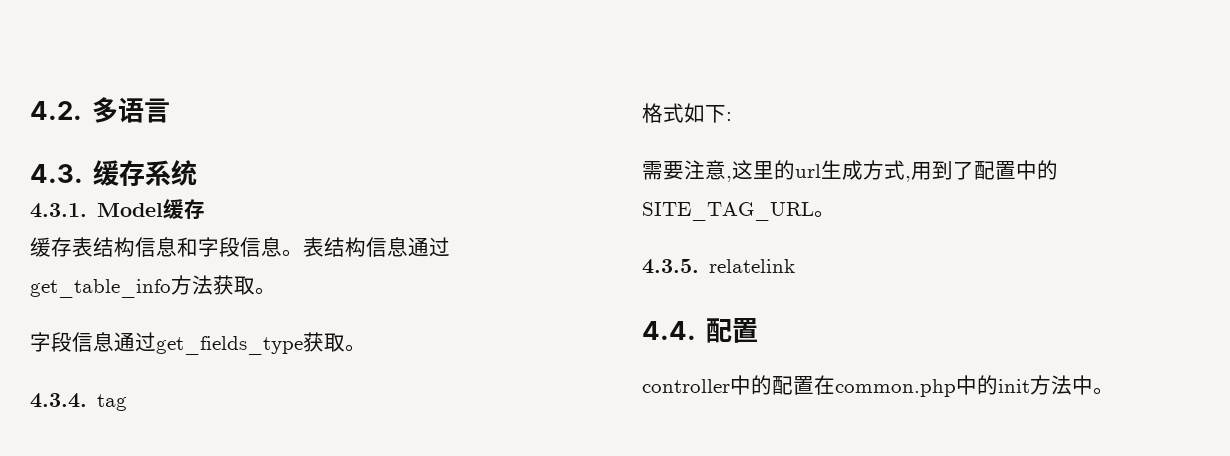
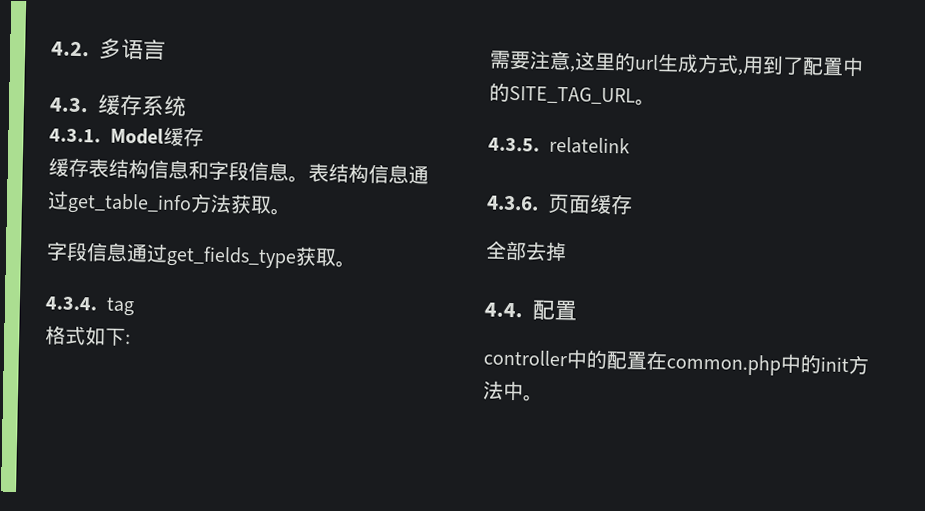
+ 4.3.6.页面缓存
+ 全部去掉

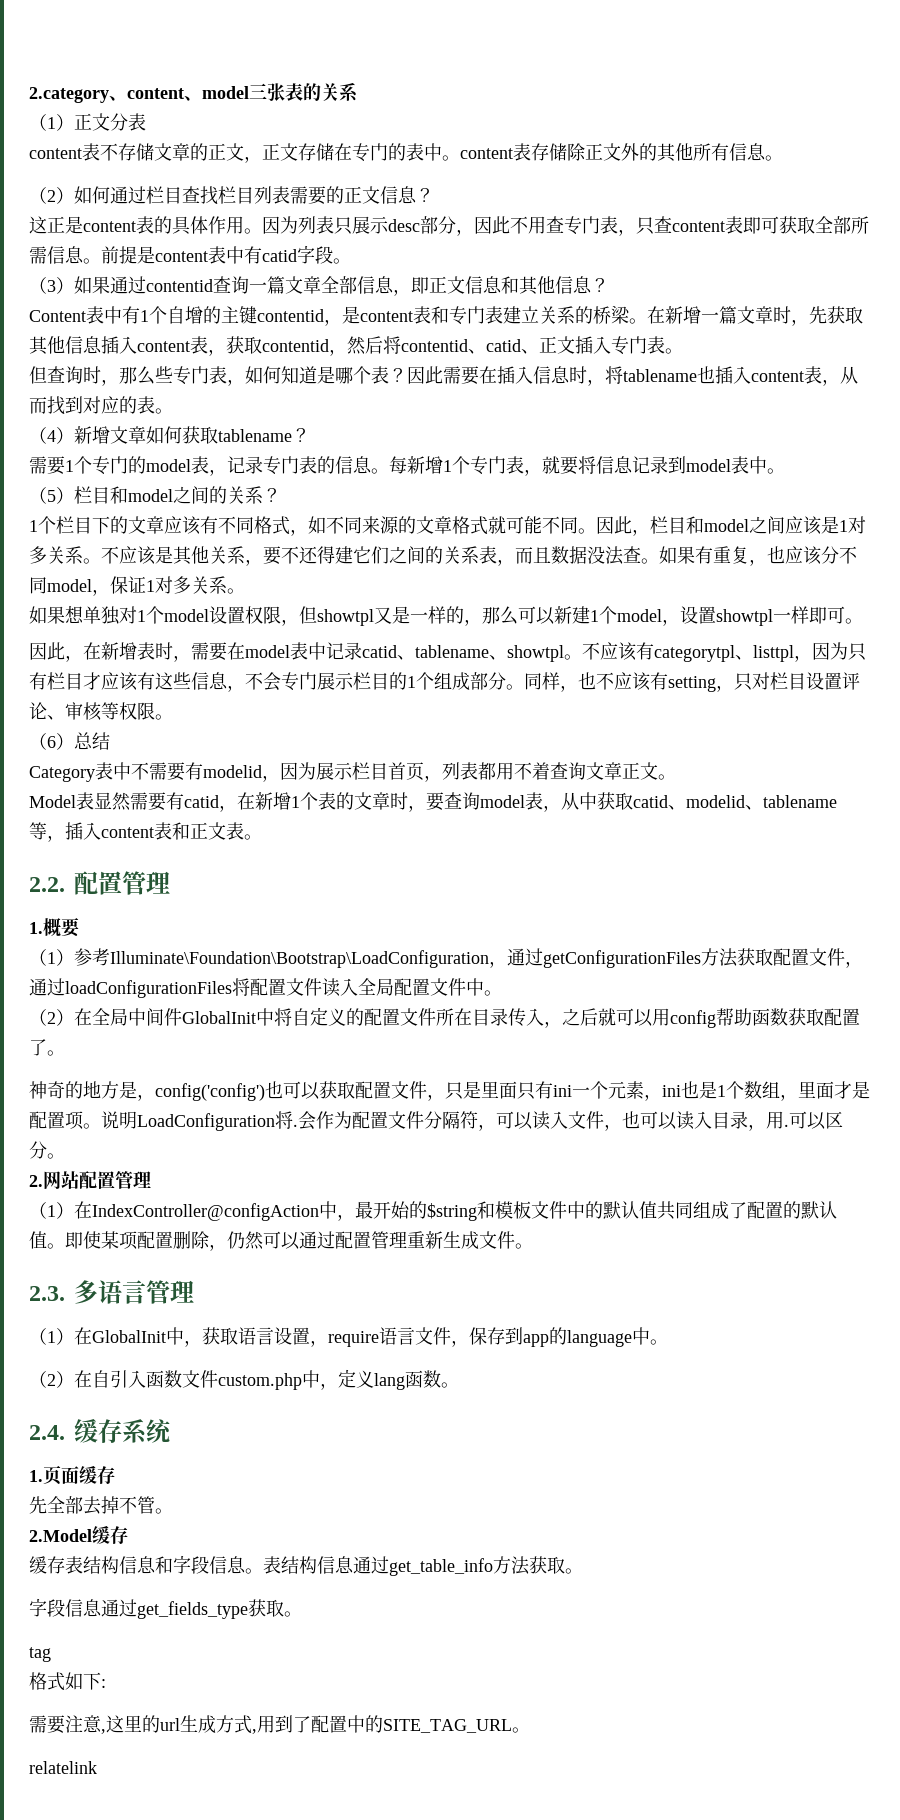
- 4.2.多语言
- 4.3.缓存系统
- 4.3.1. Model缓存
+ 2.category、content、model三张表的关系
+ （1）正文分表
+ content表不存储文章的正文，正文存储在专门的表中。content表存储除正文外的其他所有信息。
+ （2）如何通过栏目查找栏目列表需要的正文信息？
+ 这正是content表的具体作用。因为列表只展示desc部分，因此不用查专门表，只查content表即可获取全部所需信息。前提是content表中有catid字段。
+ （3）如果通过contentid查询一篇文章全部信息，即正文信息和其他信息？
+ Content表中有1个自增的主键contentid，是content表和专门表建立关系的桥梁。在新增一篇文章时，先获取其他信息插入content表，获取contentid，然后将contentid、catid、正文插入专门表。
+ 但查询时，那么些专门表，如何知道是哪个表？因此需要在插入信息时，将tablename也插入content表，从而找到对应的表。
+ （4）新增文章如何获取tablename？
+ 需要1个专门的model表，记录专门表的信息。每新增1个专门表，就要将信息记录到model表中。
+ （5）栏目和model之间的关系？
+ 1个栏目下的文章应该有不同格式，如不同来源的文章格式就可能不同。因此，栏目和model之间应该是1对多关系。不应该是其他关系，要不还得建它们之间的关系表，而且数据没法查。如果有重复，也应该分不同model，保证1对多关系。
+ 如果想单独对1个model设置权限，但showtpl又是一样的，那么可以新建1个model，设置showtpl一样即可。
+ 因此，在新增表时，需要在model表中记录catid、tablename、showtpl。不应该有categorytpl、listtpl，因为只有栏目才应该有这些信息，不会专门展示栏目的1个组成部分。同样，也不应该有setting，只对栏目设置评论、审核等权限。
+ （6）总结
+ Category表中不需要有modelid，因为展示栏目首页，列表都用不着查询文章正文。
+ Model表显然需要有catid，在新增1个表的文章时，要查询model表，从中获取catid、modelid、tablename等，插入content表和正文表。
+ 2.2.配置管理
+ 1.概要
+ （1）参考Illuminate\Foundation\Bootstrap\LoadConfiguration，通过getConfigurationFiles方法获取配置文件，通过loadConfigurationFiles将配置文件读入全局配置文件中。
+ （2）在全局中间件GlobalInit中将自定义的配置文件所在目录传入，之后就可以用config帮助函数获取配置了。
+ 神奇的地方是，config('config')也可以获取配置文件，只是里面只有ini一个元素，ini也是1个数组，里面才是配置项。说明LoadConfiguration将.会作为配置文件分隔符，可以读入文件，也可以读入目录，用.可以区分。
+ 2.网站配置管理
+ （1）在IndexController@configAction中，最开始的$string和模板文件中的默认值共同组成了配置的默认值。即使某项配置删除，仍然可以通过配置管理重新生成文件。
+ 2.3.多语言管理
+ （1）在GlobalInit中，获取语言设置，require语言文件，保存到app的language中。
+ （2）在自引入函数文件custom.php中，定义lang函数。
+ 2.4.缓存系统
+ 1.页面缓存
+ 先全部去掉不管。
+ 2.Model缓存
- 4.3.4. tag
+ tag
- 4.3.5. relatelink
+ relatelink
- 4.3.6.页面缓存
- 全部去掉
- 4.4.配置
- controller中的配置在common.php中的init方法中。

